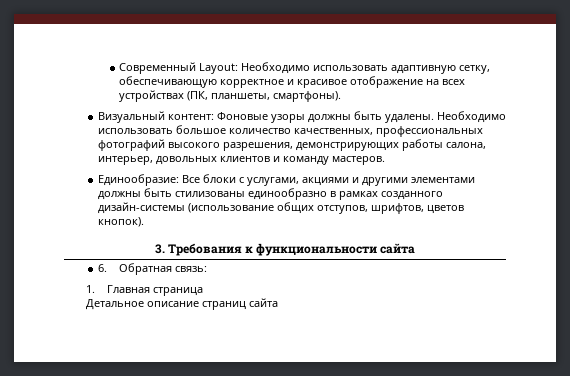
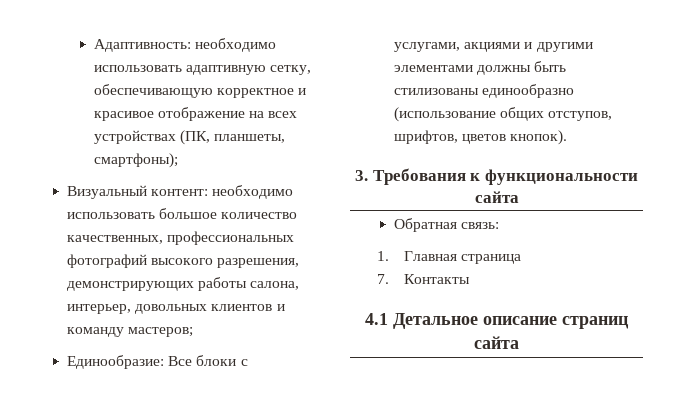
- Современный Layout: Необходимо использовать адаптивную сетку, обеспечивающую корректное и красивое отображение на всех устройствах (ПК, планшеты, смартфоны).
+ Адаптивность: необходимо использовать адаптивную сетку, обеспечивающую корректное и красивое отображение на всех устройствах (ПК, планшеты, смартфоны);
- Визуальный контент: Фоновые узоры должны быть удалены. Необходимо использовать большое количество качественных, профессиональных фотографий высокого разрешения, демонстрирующих работы салона, интерьер, довольных клиентов и команду мастеров.
+ Визуальный контент: необходимо использовать большое количество качественных, профессиональных фотографий высокого разрешения, демонстрирующих работы салона, интерьер, довольных клиентов и команду мастеров;
- Единообразие: Все блоки с услугами, акциями и другими элементами должны быть стилизованы единообразно в рамках созданного дизайн-системы (использование общих отступов, шрифтов, цветов кнопок).
+ Единообразие: Все блоки с услугами, акциями и другими элементами должны быть стилизованы единообразно (использование общих отступов, шрифтов, цветов кнопок).
- 6. Обратная связь:
+ Обратная связь:
- Детальное описание страниц сайта
+ 7. Контакты
+ 4.1 Детальное описание страниц сайта

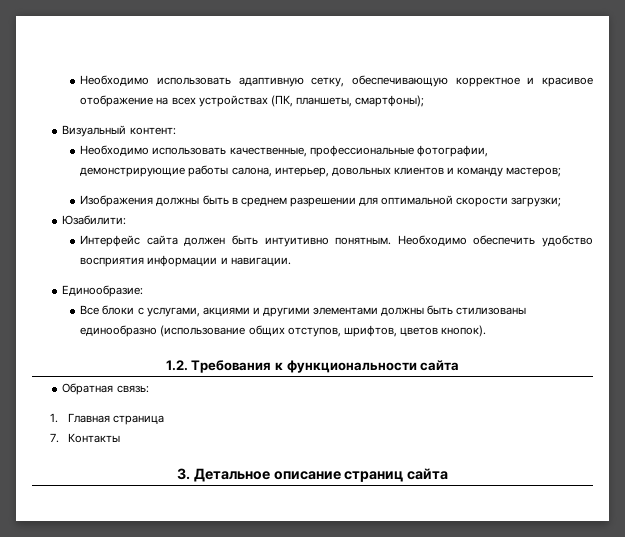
- Адаптивность: необходимо использовать адаптивную сетку, обеспечивающую корректное и красивое отображение на всех устройствах (ПК, планшеты, смартфоны);
+ Необходимо использовать адаптивную сетку, обеспечивающую корректное и красивое отображение на всех устройствах (ПК, планшеты, смартфоны);
- Визуальный контент: необходимо использовать большое количество качественных, профессиональных фотографий высокого разрешения, демонстрирующих работы салона, интерьер, довольных клиентов и команду мастеров;
+ Визуальный контент:
+ Необходимо использовать качественные, профессиональные фотографии, демонстрирующие работы салона, интерьер, довольных клиентов и команду мастеров;
+ Изображения должны быть в среднем разрешении для оптимальной скорости загрузки;
+ Юзабилити:
+ Интерфейс сайта должен быть интуитивно понятным. Необходимо обеспечить удобство восприятия информации и навигации.
- Единообразие: Все блоки с услугами, акциями и другими элементами должны быть стилизованы единообразно (использование общих отступов, шрифтов, цветов кнопок).
+ Единообразие:
+ Все блоки с услугами, акциями и другими элементами должны быть стилизованы единообразно (использование общих отступов, шрифтов, цветов кнопок).
- 3. Требования к функциональности сайта
+ 1.2. Требования к функциональности сайта
- 4.1 Детальное описание страниц сайта
+ 3. Детальное описание страниц сайта

